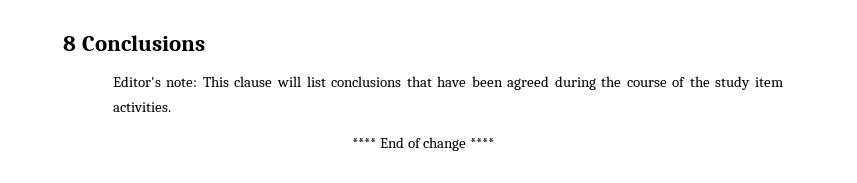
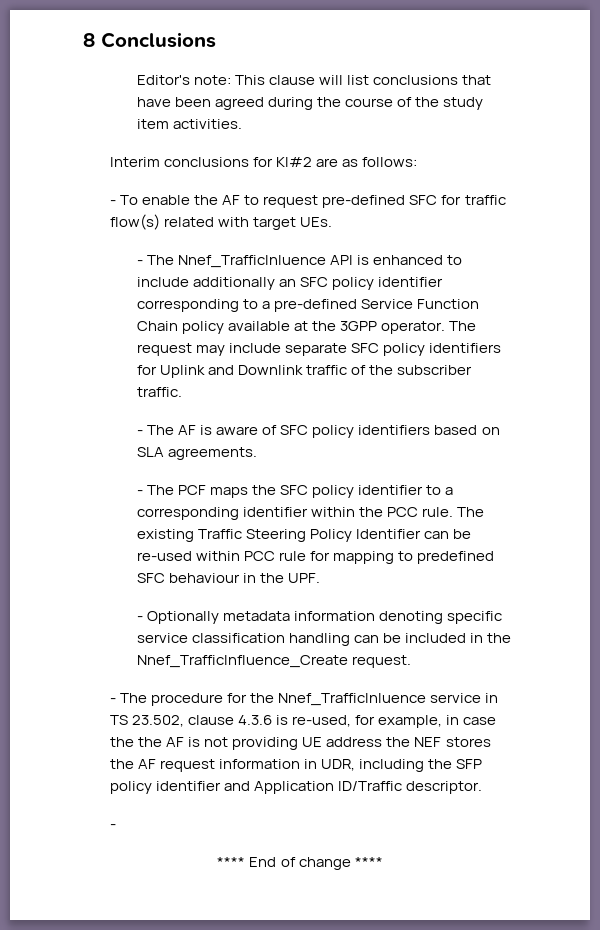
+ Interim conclusions for KI#2 are as follows:
+ - To enable the AF to request pre-defined SFC for traffic flow(s) related with target UEs.
+ - The Nnef_TrafficInluence API is enhanced to include additionally an SFC policy identifier corresponding to a pre-defined Service Function Chain policy available at the 3GPP operator. The request may include separate SFC policy identifiers for Uplink and Downlink traffic of the subscriber traffic.
+ - The AF is aware of SFC policy identifiers based on SLA agreements.
+ - The PCF maps the SFC policy identifier to a corresponding identifier within the PCC rule. The existing Traffic Steering Policy Identifier can be re-used within PCC rule for mapping to predefined SFC behaviour in the UPF.
+ - Optionally metadata information denoting specific service classification handling can be included in the Nnef_TrafficInfluence_Create request.
+ - The procedure for the Nnef_TrafficInluence service in TS 23.502, clause 4.3.6 is re-used, for example, in case the the AF is not providing UE address the NEF stores the AF request information in UDR, including the SFP policy identifier and Application ID/Traffic descriptor.
+ -

